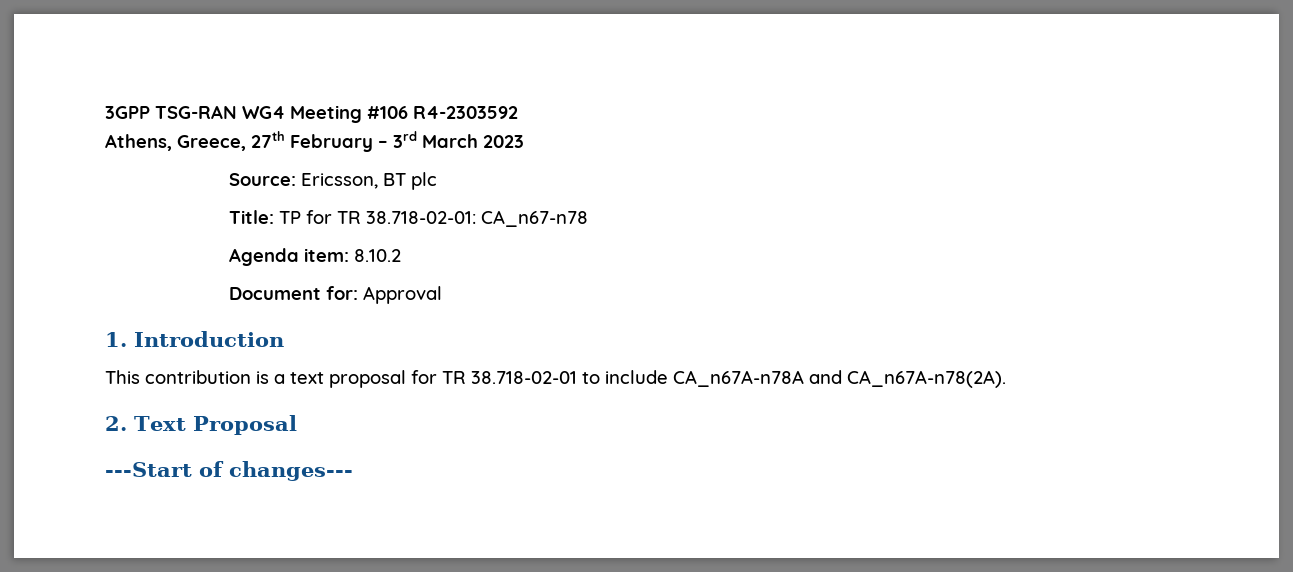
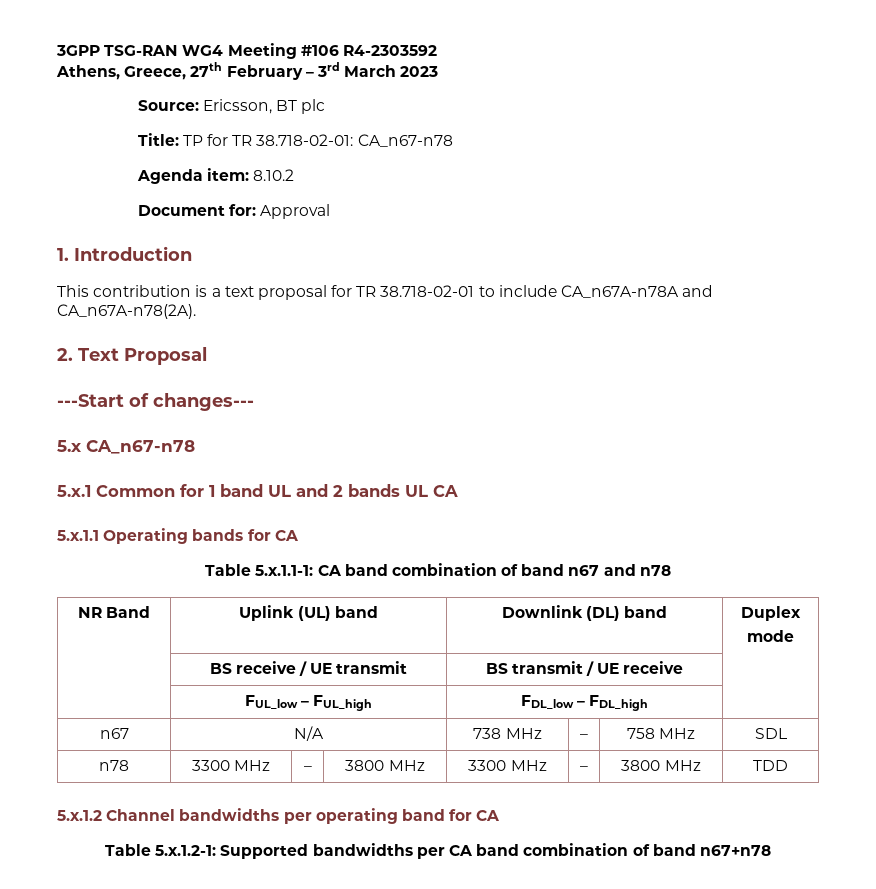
+ 5.x CA_n67-n78
+ 5.x.1 Common for 1 band UL and 2 bands UL CA
+ 5.x.1.1 Operating bands for CA
+ Table 5.x.1.1-1: CA band combination of band n67 and n78
+ NR Band | Uplink (UL) band | Downlink (DL) band | Duplex
+ mode
+ | BS receive / UE transmit | BS transmit / UE receive |
+ | FUL_low – FUL_high | FDL_low – FDL_high |
+ n67 | N/A | 738 MHz | – | 758 MHz | SDL
+ n78 | 3300 MHz | – | 3800 MHz | 3300 MHz | – | 3800 MHz | TDD
+ 5.x.1.2 Channel bandwidths per operating band for CA
+ Table 5.x.1.2-1: Supported bandwidths per CA band combination of band n67+n78

